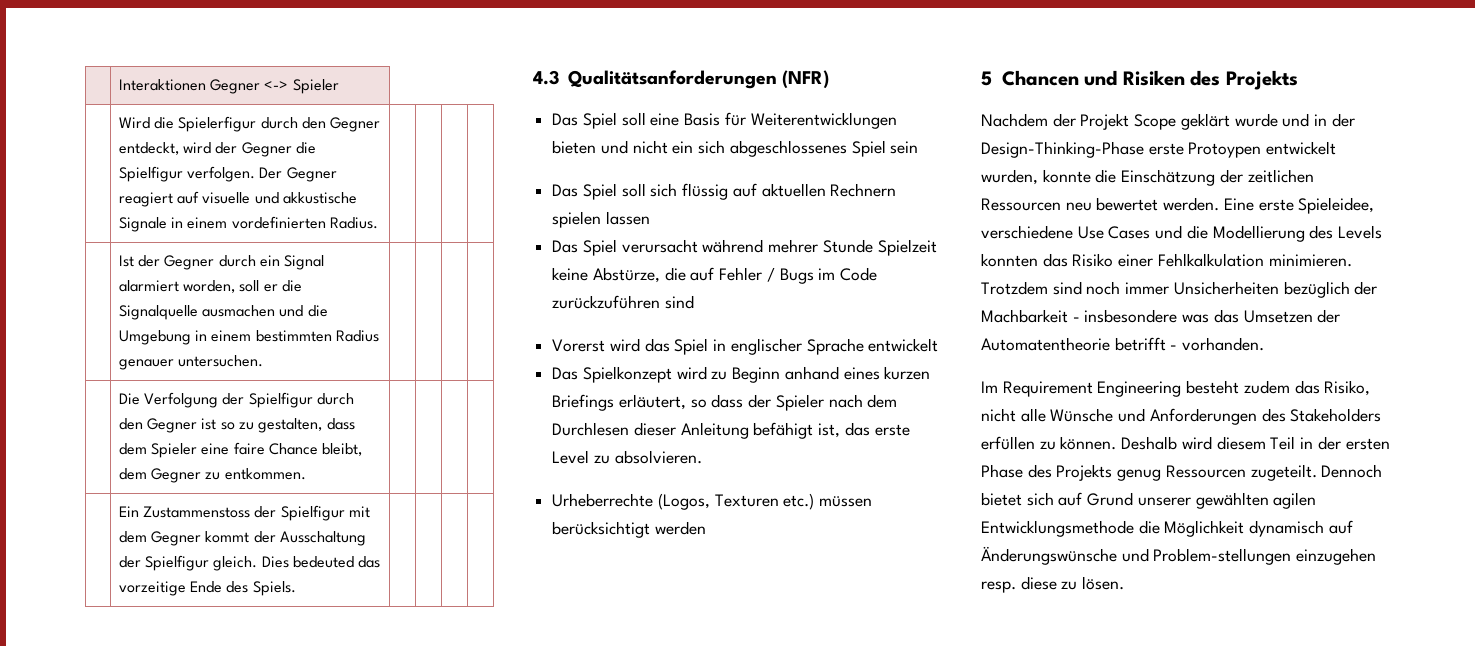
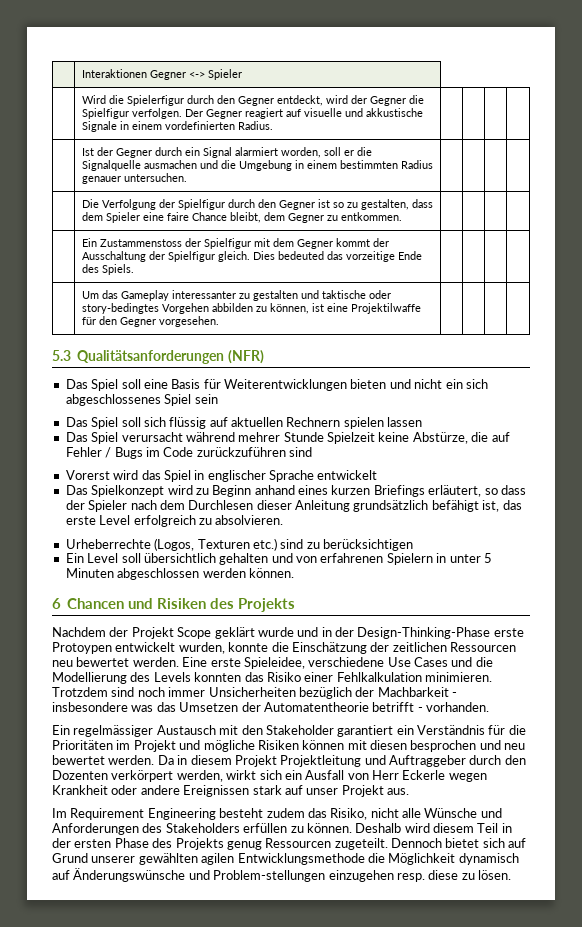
- 4.3 Qualitätsanforderungen (NFR)
+ | Um das Gameplay interessanter zu gestalten und taktische oder story-bedingtes Vorgehen abbilden zu können, ist eine Projektilwaffe für den Gegner vorgesehen. | | | |
+ 5.3 Qualitätsanforderungen (NFR)
- Das Spielkonzept wird zu Beginn anhand eines kurzen Briefings erläutert, so dass der Spieler nach dem Durchlesen dieser Anleitung befähigt ist, das erste Level zu absolvieren.
+ Das Spielkonzept wird zu Beginn anhand eines kurzen Briefings erläutert, so dass der Spieler nach dem Durchlesen dieser Anleitung grundsätzlich befähigt ist, das erste Level erfolgreich zu absolvieren.
- Urheberrechte (Logos, Texturen etc.) müssen berücksichtigt werden
- 5 Chancen und Risiken des Projekts
+ Urheberrechte (Logos, Texturen etc.) sind zu berücksichtigen
+ Ein Level soll übersichtlich gehalten und von erfahrenen Spielern in unter 5 Minuten abgeschlossen werden können.
+ 6 Chancen und Risiken des Projekts
+ Ein regelmässiger Austausch mit den Stakeholder garantiert ein Verständnis für die Prioritäten im Projekt und mögliche Risiken können mit diesen besprochen und neu bewertet werden. Da in diesem Projekt Projektleitung und Auftraggeber durch den Dozenten verkörpert werden, wirkt sich ein Ausfall von Herr Eckerle wegen Krankheit oder andere Ereignissen stark auf unser Projekt aus.

